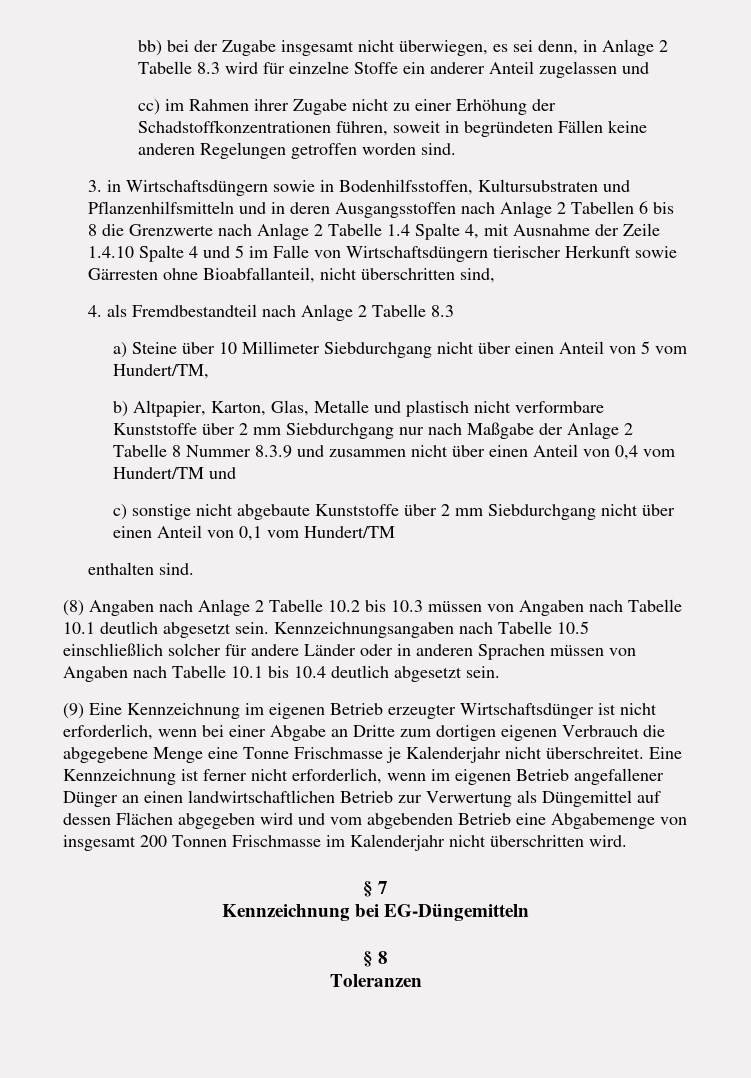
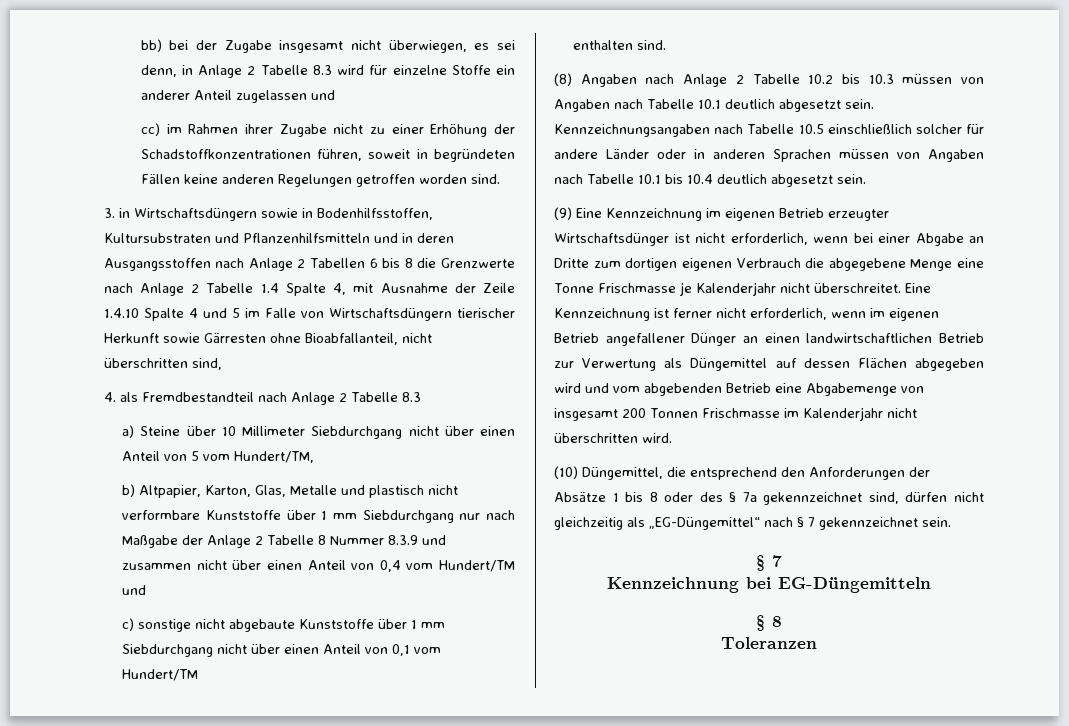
- b) Altpapier, Karton, Glas, Metalle und plastisch nicht verformbare Kunststoffe über 2 mm Siebdurchgang nur nach Maßgabe der Anlage 2 Tabelle 8 Nummer 8.3.9 und zusammen nicht über einen Anteil von 0,4 vom Hundert/TM und
+ b) Altpapier, Karton, Glas, Metalle und plastisch nicht verformbare Kunststoffe über 1 mm Siebdurchgang nur nach Maßgabe der Anlage 2 Tabelle 8 Nummer 8.3.9 und zusammen nicht über einen Anteil von 0,4 vom Hundert/TM und
- c) sonstige nicht abgebaute Kunststoffe über 2 mm Siebdurchgang nicht über einen Anteil von 0,1 vom Hundert/TM
+ c) sonstige nicht abgebaute Kunststoffe über 1 mm Siebdurchgang nicht über einen Anteil von 0,1 vom Hundert/TM
+ (10) Düngemittel, die entsprechend den Anforderungen der Absätze 1 bis 8 oder des § 7a gekennzeichnet sind, dürfen nicht gleichzeitig als „EG-Düngemittel“ nach § 7 gekennzeichnet sein.

